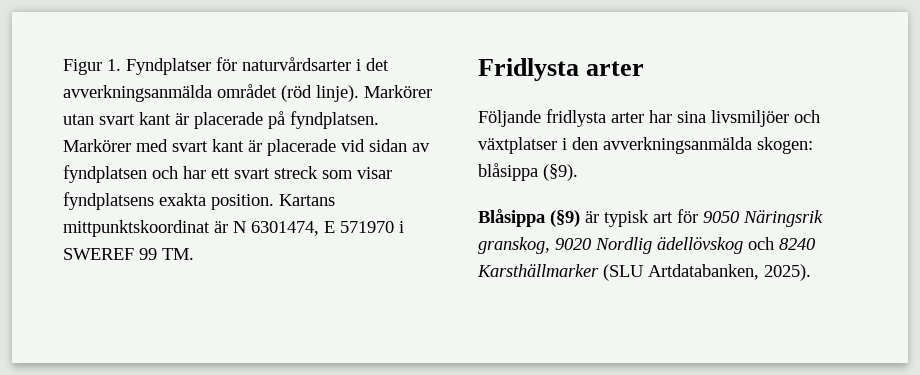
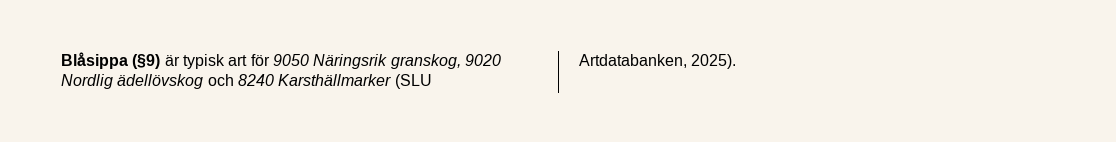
- Figur 1. Fyndplatser för naturvårdsarter i det avverkningsanmälda området (röd linje). Markörer utan svart kant är placerade på fyndplatsen. Markörer med svart kant är placerade vid sidan av fyndplatsen och har ett svart streck som visar fyndplatsens exakta position. Kartans mittpunktskoordinat är N 6301474, E 571970 i SWEREF 99 TM.
- Fridlysta arter
- Följande fridlysta arter har sina livsmiljöer och växtplatser i den avverkningsanmälda skogen: blåsippa (§9).

